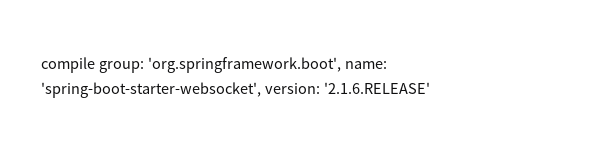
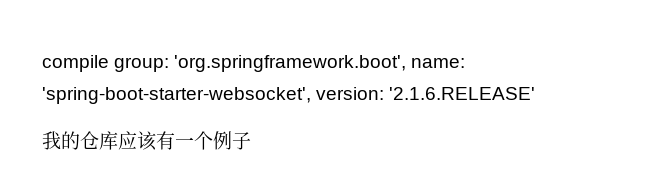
+ 我的仓库应该有一个例子

